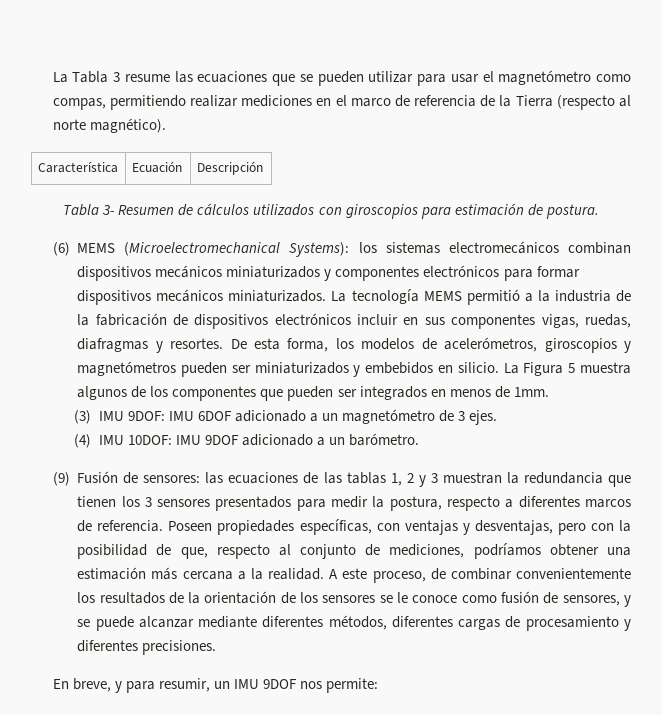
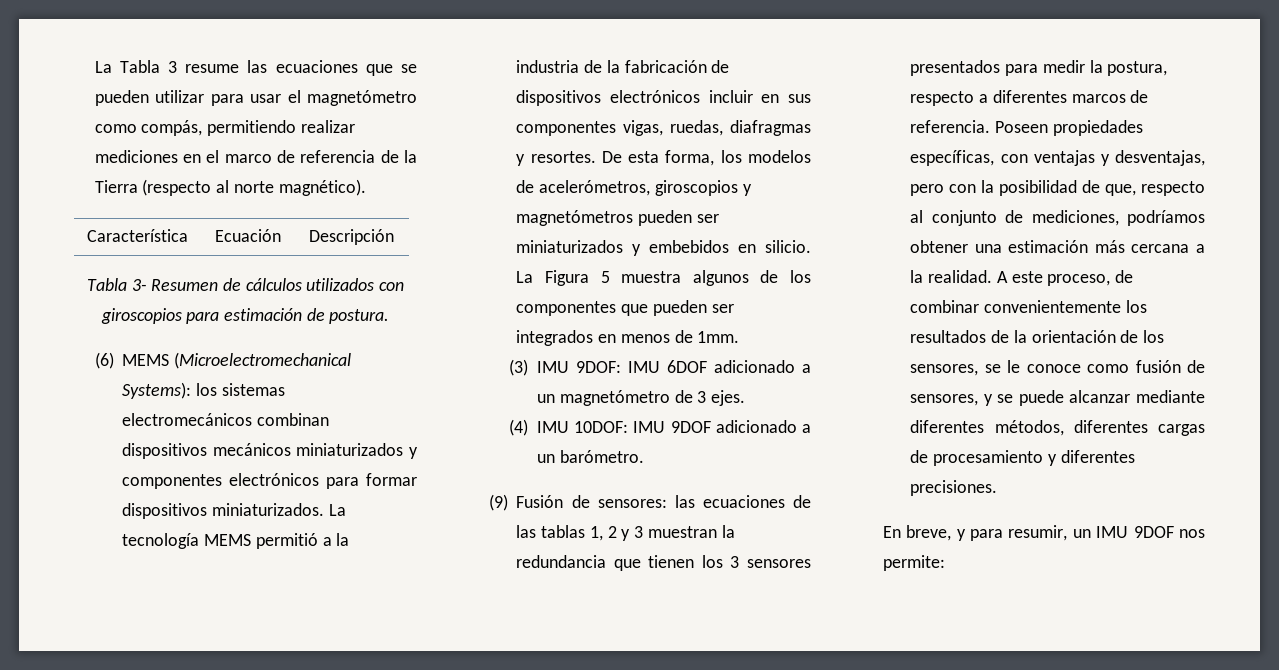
- La Tabla 3 resume las ecuaciones que se pueden utilizar para usar el magnetómetro como compas, permitiendo realizar mediciones en el marco de referencia de la Tierra (respecto al norte magnético).
+ La Tabla 3 resume las ecuaciones que se pueden utilizar para usar el magnetómetro como compás, permitiendo realizar mediciones en el marco de referencia de la Tierra (respecto al norte magnético).
- (6) MEMS (Microelectromechanical Systems): los sistemas electromecánicos combinan dispositivos mecánicos miniaturizados y componentes electrónicos para formar dispositivos mecánicos miniaturizados.
+ (6) MEMS (Microelectromechanical Systems): los sistemas electromecánicos combinan dispositivos mecánicos miniaturizados y componentes electrónicos para formar dispositivos miniaturizados.
- A este proceso, de combinar convenientemente los resultados de la orientación de los sensores se le conoce como fusión de sensores, y se puede alcanzar mediante diferentes métodos, diferentes cargas de procesamiento y diferentes precisiones.
+ A este proceso, de combinar convenientemente los resultados de la orientación de los sensores, se le conoce como fusión de sensores, y se puede alcanzar mediante diferentes métodos, diferentes cargas de procesamiento y diferentes precisiones.

